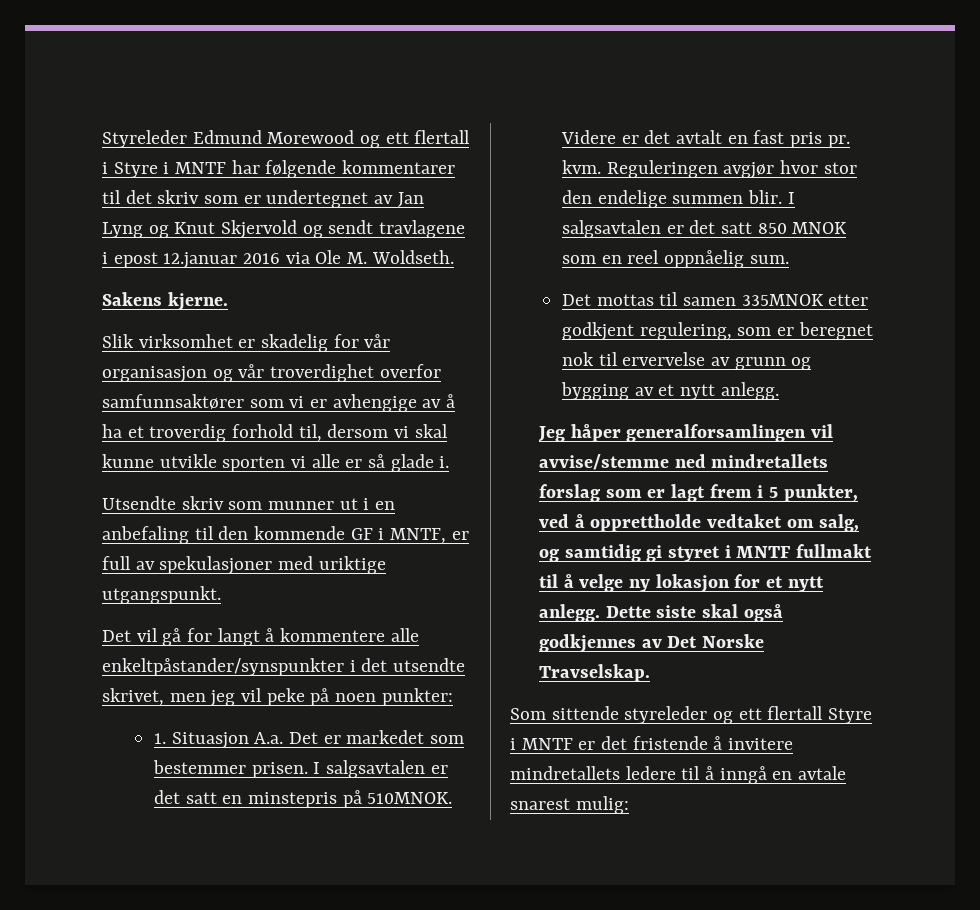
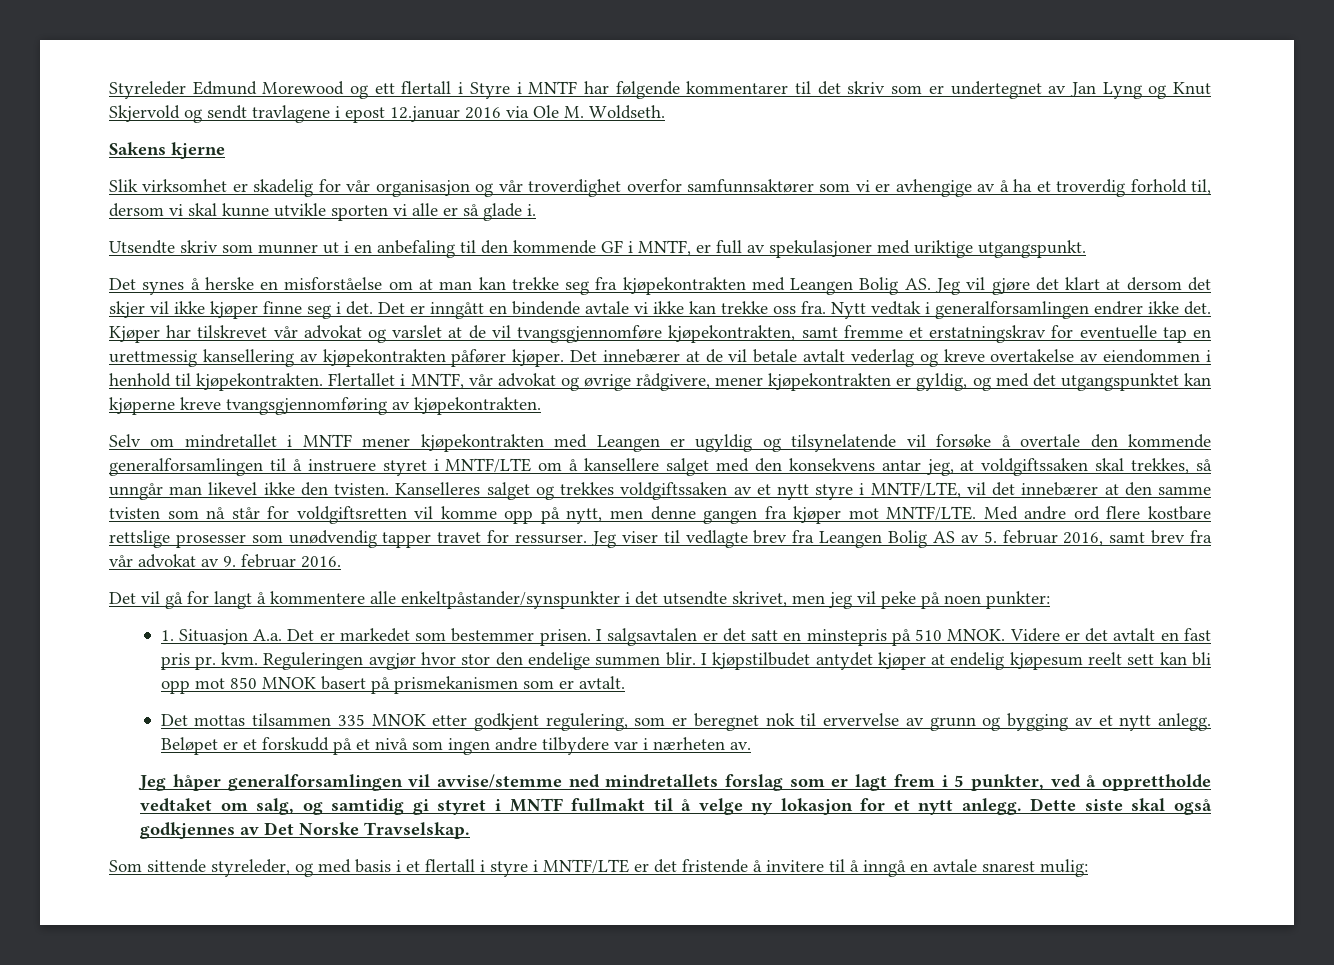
- Sakens kjerne.
+ Sakens kjerne
+ Det synes å herske en misforståelse om at man kan trekke seg fra kjøpekontrakten med Leangen Bolig AS. Jeg vil gjøre det klart at dersom det skjer vil ikke kjøper finne seg i det. Det er inngått en bindende avtale vi ikke kan trekke oss fra. Nytt vedtak i generalforsamlingen endrer ikke det. Kjøper har tilskrevet vår advokat og varslet at de vil tvangsgjennomføre kjøpekontrakten, samt fremme et erstatningskrav for eventuelle tap en urettmessig kansellering av kjøpekontrakten påfører kjøper. Det innebærer at de vil betale avtalt vederlag og kreve overtakelse av eiendommen i henhold til kjøpekontrakten. Flertallet i MNTF, vår advokat og øvrige rådgivere, mener kjøpekontrakten er gyldig, og med det utgangspunktet kan kjøperne kreve tvangsgjennomføring av kjøpekontrakten.
+ Selv om mindretallet i MNTF mener kjøpekontrakten med Leangen er ugyldig og tilsynelatende vil forsøke å overtale den kommende generalforsamlingen til å instruere styret i MNTF/LTE om å kansellere salget med den konsekvens antar jeg, at voldgiftssaken skal trekkes, så unngår man likevel ikke den tvisten. Kanselleres salget og trekkes voldgiftssaken av et nytt styre i MNTF/LTE, vil det innebærer at den samme tvisten som nå står for voldgiftsretten vil komme opp på nytt, men denne gangen fra kjøper mot MNTF/LTE. Med andre ord flere kostbare rettslige prosesser som unødvendig tapper travet for ressurser. Jeg viser til vedlagte brev fra Leangen Bolig AS av 5. februar 2016, samt brev fra vår advokat av 9. februar 2016.
- I salgsavtalen er det satt en minstepris på 510MNOK.
+ I salgsavtalen er det satt en minstepris på 510 MNOK.
- I salgsavtalen er det satt 850 MNOK som en reel oppnåelig sum.
+ I kjøpstilbudet antydet kjøper at endelig kjøpesum reelt sett kan bli opp mot 850 MNOK basert på prismekanismen som er avtalt.
- Det mottas til samen 335MNOK etter godkjent regulering, som er beregnet nok til ervervelse av grunn og bygging av et nytt anlegg.
+ Det mottas tilsammen 335 MNOK etter godkjent regulering, som er beregnet nok til ervervelse av grunn og bygging av et nytt anlegg. Beløpet er et forskudd på et nivå som ingen andre tilbydere var i nærheten av.
- Som sittende styreleder og ett flertall Styre i MNTF er det fristende å invitere mindretallets ledere til å inngå en avtale snarest mulig:
+ Som sittende styreleder, og med basis i et flertall i styre i MNTF/LTE er det fristende å invitere til å inngå en avtale snarest mulig:

